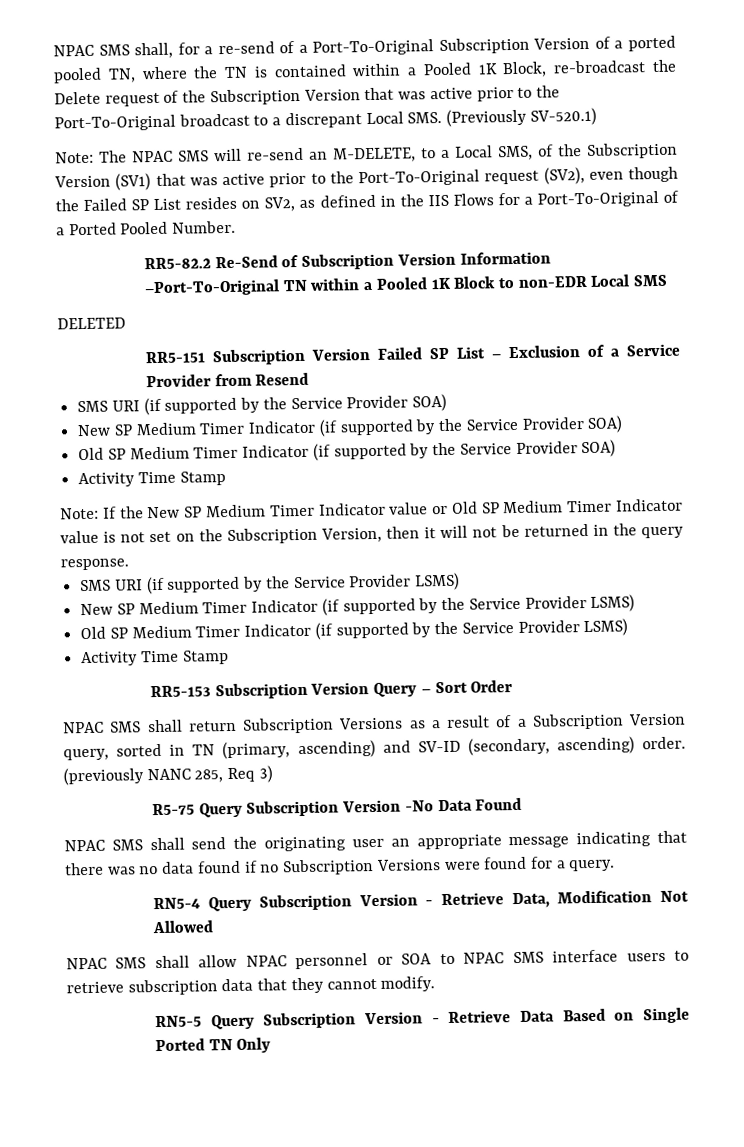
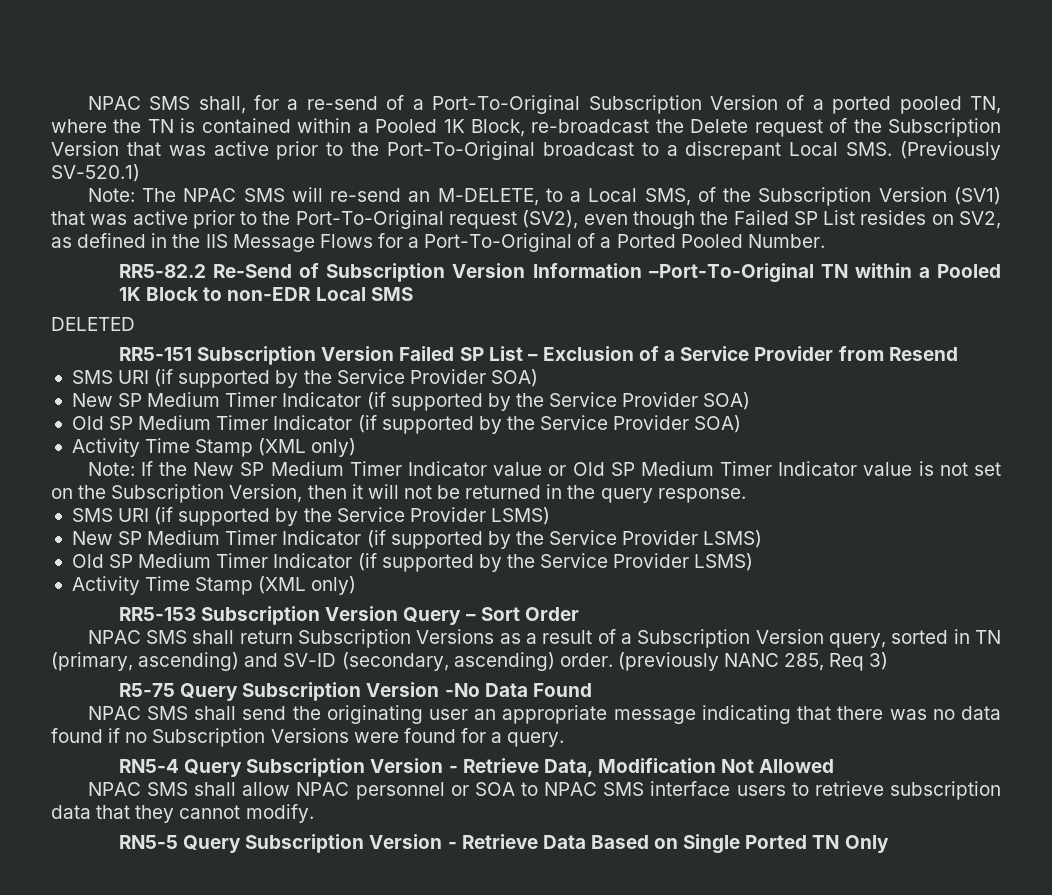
- Note: The NPAC SMS will re-send an M-DELETE, to a Local SMS, of the Subscription Version (SV1) that was active prior to the Port-To-Original request (SV2), even though the Failed SP List resides on SV2, as defined in the IIS Flows for a Port-To-Original of a Ported Pooled Number.
+ Note: The NPAC SMS will re-send an M-DELETE, to a Local SMS, of the Subscription Version (SV1) that was active prior to the Port-To-Original request (SV2), even though the Failed SP List resides on SV2, as defined in the IIS Message Flows for a Port-To-Original of a Ported Pooled Number.
  Old SP Medium Timer Indicator (if supported by the Service Provider SOA)
- Activity Time Stamp
+ Activity Time Stamp (XML only)
  Old SP Medium Timer Indicator (if supported by the Service Provider LSMS)
- Activity Time Stamp
+ Activity Time Stamp (XML only)

